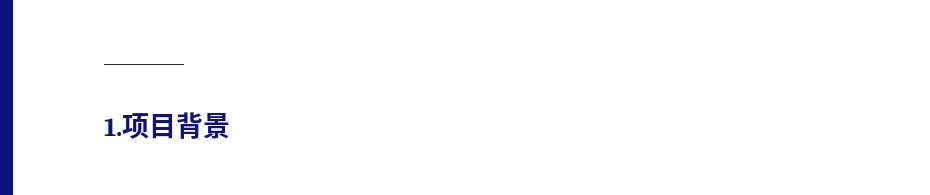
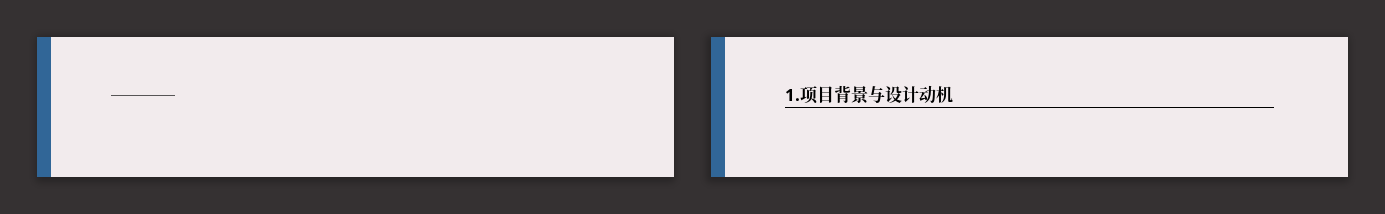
- 1.项目背景
+ 1.项目背景与设计动机

